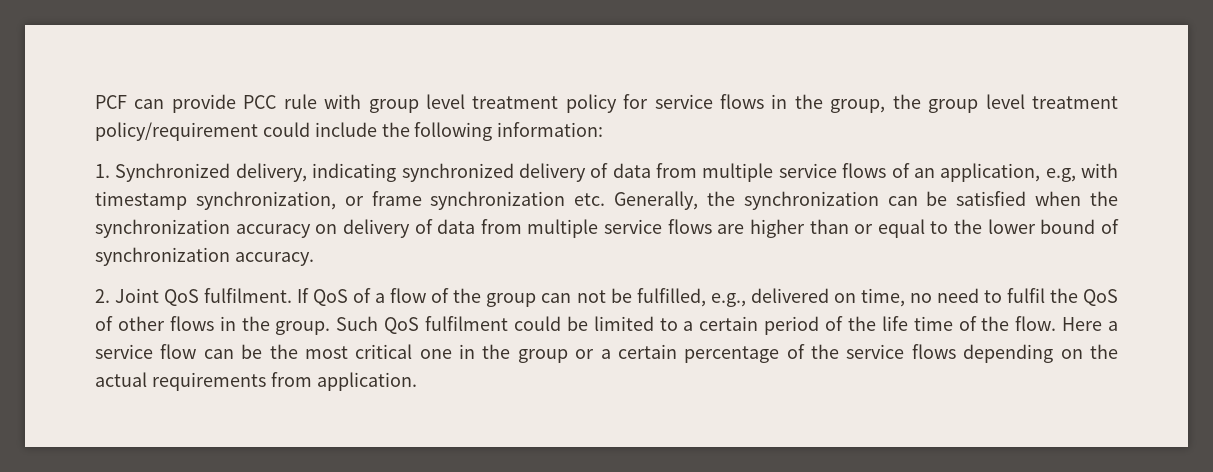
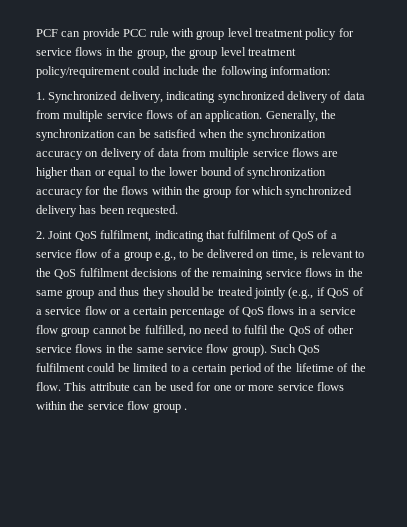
- 1. Synchronized delivery, indicating synchronized delivery of data from multiple service flows of an application, e.g, with timestamp synchronization, or frame synchronization etc. Generally, the synchronization can be satisfied when the synchronization accuracy on delivery of data from multiple service flows are higher than or equal to the lower bound of synchronization accuracy.
- 2. Joint QoS fulfilment. If QoS of a flow of the group can not be fulfilled, e.g., delivered on time, no need to fulfil the QoS of other flows in the group.
+ 1. Synchronized delivery, indicating synchronized delivery of data from multiple service flows of an application. Generally, the synchronization can be satisfied when the synchronization accuracy on delivery of data from multiple service flows are higher than or equal to the lower bound of synchronization accuracy for the flows within the group for which synchronized delivery has been requested.
+ 2. Joint QoS fulfilment, indicating that fulfilment of QoS of a service flow of a group e.g., to be delivered on time, is relevant to the QoS fulfilment decisions of the remaining service flows in the same group and thus they should be treated jointly (e.g., if QoS of a service flow or a certain percentage of QoS flows in a service flow group cannot be fulfilled, no need to fulfil the QoS of other service flows in the same service flow group).
- Such QoS fulfilment could be limited to a certain period of the life time of the flow.
+ Such QoS fulfilment could be limited to a certain period of the lifetime of the flow.
- Here a service flow can be the most critical one in the group or a certain percentage of the service flows depending on the actual requirements from application.
+ This attribute can be used for one or more service flows within the service flow group .

